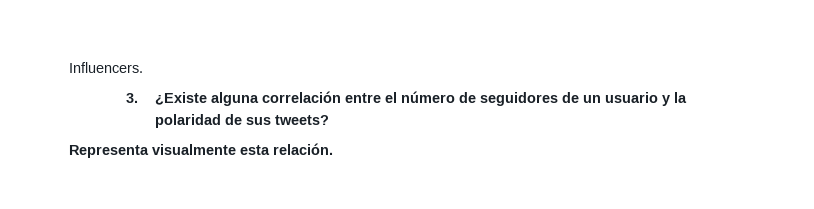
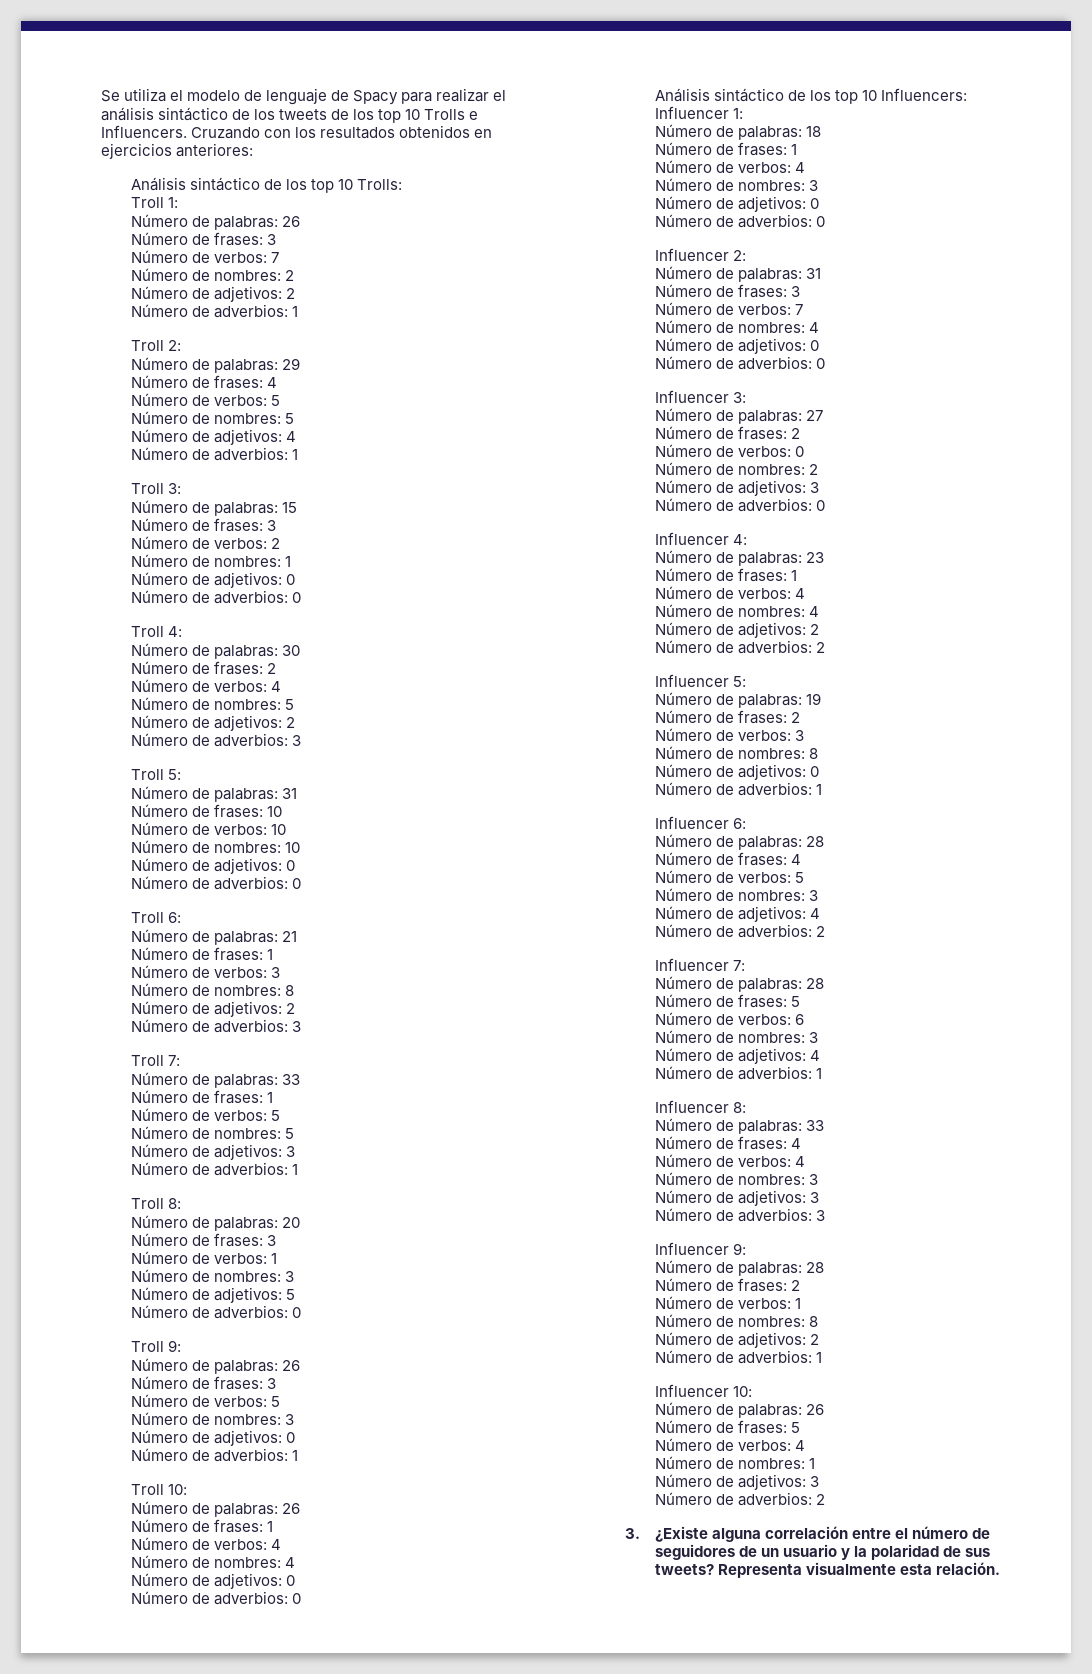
- Influencers.
+ Se utiliza el modelo de lenguaje de Spacy para realizar el análisis sintáctico de los tweets de los top 10 Trolls e Influencers. Cruzando con los resultados obtenidos en ejercicios anteriores:
+ Análisis sintáctico de los top 10 Trolls:
+ Troll 1:
+ Número de palabras: 26
+ Número de frases: 3
+ Número de verbos: 7
+ Número de nombres: 2
+ Número de adjetivos: 2
+ Número de adverbios: 1
+ Troll 2:
+ Número de palabras: 29
+ Número de frases: 4
+ Número de verbos: 5
+ Número de nombres: 5
+ Número de adjetivos: 4
+ Número de adverbios: 1
+ Troll 3:
+ Número de palabras: 15
+ Número de frases: 3
+ Número de verbos: 2
+ Número de nombres: 1
+ Número de adjetivos: 0
+ Número de adverbios: 0
+ Troll 4:
+ Número de palabras: 30
+ Número de frases: 2
+ Número de verbos: 4
+ Número de nombres: 5
+ Número de adjetivos: 2
+ Número de adverbios: 3
+ Troll 5:
+ Número de palabras: 31
+ Número de frases: 10
+ Número de verbos: 10
+ Número de nombres: 10
+ Número de adjetivos: 0
+ Número de adverbios: 0
+ Troll 6:
+ Número de palabras: 21
+ Número de frases: 1
+ Número de verbos: 3
+ Número de nombres: 8
+ Número de adjetivos: 2
+ Número de adverbios: 3
+ Troll 7:
+ Número de palabras: 33
+ Número de frases: 1
+ Número de verbos: 5
+ Número de nombres: 5
+ Número de adjetivos: 3
+ Número de adverbios: 1
+ Troll 8:
+ Número de palabras: 20
+ Número de frases: 3
+ Número de verbos: 1
+ Número de nombres: 3
+ Número de adjetivos: 5
+ Número de adverbios: 0
+ Troll 9:
+ Número de palabras: 26
+ Número de frases: 3
+ Número de verbos: 5
+ Número de nombres: 3
+ Número de adjetivos: 0
+ Número de adverbios: 1
+ Troll 10:
+ Número de palabras: 26
+ Número de frases: 1
+ Número de verbos: 4
+ Número de nombres: 4
+ Número de adjetivos: 0
+ Número de adverbios: 0
+ Análisis sintáctico de los top 10 Influencers:
+ Influencer 1:
+ Número de palabras: 18
+ Número de frases: 1
+ Número de verbos: 4
+ Número de nombres: 3
+ Número de adjetivos: 0
+ Número de adverbios: 0
+ Influencer 2:
+ Número de palabras: 31
+ Número de frases: 3
+ Número de verbos: 7
+ Número de nombres: 4
+ Número de adjetivos: 0
+ Número de adverbios: 0
+ Influencer 3:
+ Número de palabras: 27
+ Número de frases: 2
+ Número de verbos: 0
+ Número de nombres: 2
+ Número de adjetivos: 3
+ Número de adverbios: 0
+ Influencer 4:
+ Número de palabras: 23
+ Número de frases: 1
+ Número de verbos: 4
+ Número de nombres: 4
+ Número de adjetivos: 2
+ Número de adverbios: 2
+ Influencer 5:
+ Número de palabras: 19
+ Número de frases: 2
+ Número de verbos: 3
+ Número de nombres: 8
+ Número de adjetivos: 0
+ Número de adverbios: 1
+ Influencer 6:
+ Número de palabras: 28
+ Número de frases: 4
+ Número de verbos: 5
+ Número de nombres: 3
+ Número de adjetivos: 4
+ Número de adverbios: 2
+ Influencer 7:
+ Número de palabras: 28
+ Número de frases: 5
+ Número de verbos: 6
+ Número de nombres: 3
+ Número de adjetivos: 4
+ Número de adverbios: 1
+ Influencer 8:
+ Número de palabras: 33
+ Número de frases: 4
+ Número de verbos: 4
+ Número de nombres: 3
+ Número de adjetivos: 3
+ Número de adverbios: 3
+ Influencer 9:
+ Número de palabras: 28
+ Número de frases: 2
+ Número de verbos: 1
+ Número de nombres: 8
+ Número de adjetivos: 2
+ Número de adverbios: 1
+ Influencer 10:
+ Número de palabras: 26
+ Número de frases: 5
+ Número de verbos: 4
+ Número de nombres: 1
+ Número de adjetivos: 3
+ Número de adverbios: 2
- 3. ¿Existe alguna correlación entre el número de seguidores de un usuario y la polaridad de sus tweets?
- Representa visualmente esta relación.
+ 3. ¿Existe alguna correlación entre el número de seguidores de un usuario y la polaridad de sus tweets? Representa visualmente esta relación.

